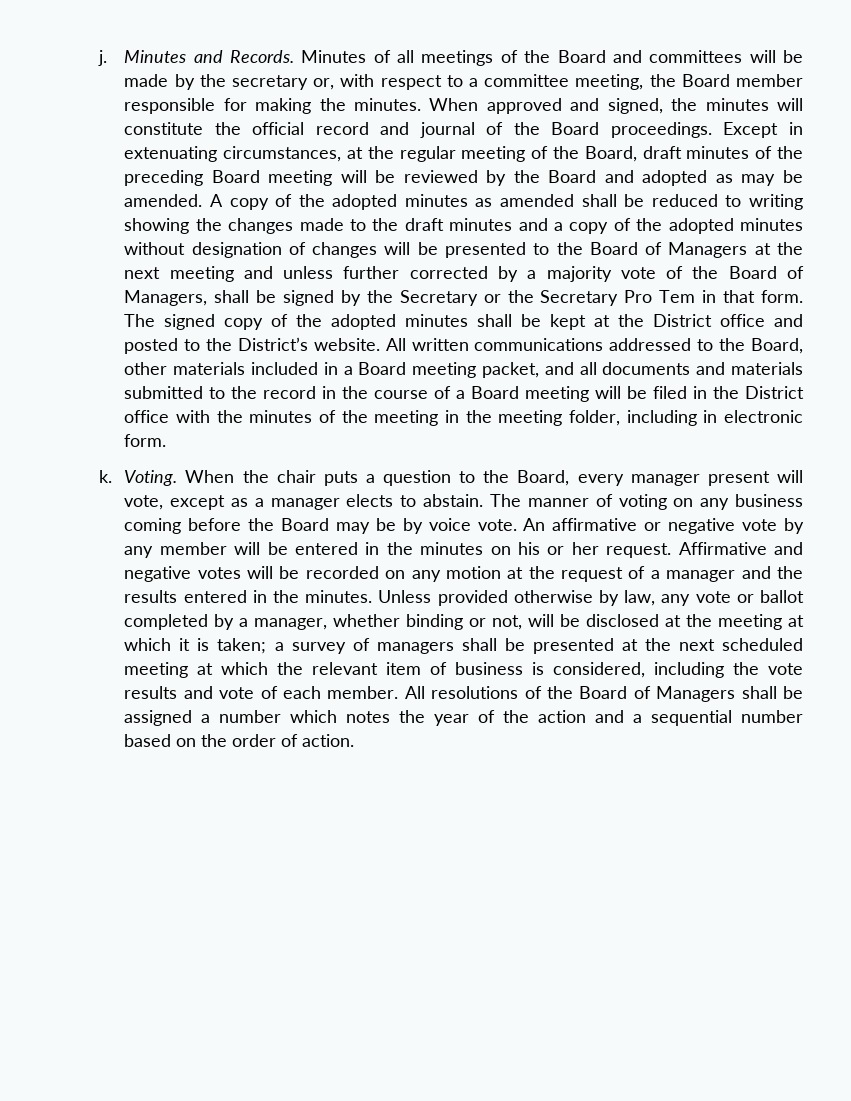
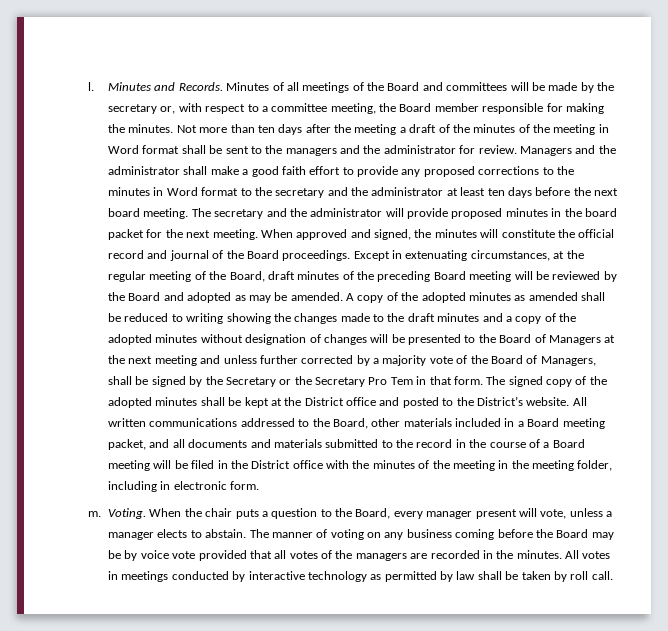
- j.
+ l.
+ Not more than ten days after the meeting a draft of the minutes of the meeting in Word format shall be sent to the managers and the administrator for review. Managers and the administrator shall make a good faith effort to provide any proposed corrections to the minutes in Word format to the secretary and the administrator at least ten days before the next board meeting. The secretary and the administrator will provide proposed minutes in the board packet for the next meeting.
- k.
+ m.
- When the chair puts a question to the Board, every manager present will vote, except as a manager elects to abstain.
+ When the chair puts a question to the Board, every manager present will vote, unless a manager elects to abstain.
- The manner of voting on any business coming before the Board may be by voice vote. An affirmative or negative vote by any member will be entered in the minutes on his or her request. Affirmative and negative votes will be recorded on any motion at the request of a manager and the results entered in the minutes. Unless provided otherwise by law, any vote or ballot completed by a manager, whether binding or not, will be disclosed at the meeting at which it is taken; a survey of managers shall be presented at the next scheduled meeting at which the relevant item of business is considered, including the vote results and vote of each member. All resolutions of the Board of Managers shall be assigned a number which notes the year of the action and a sequential number based on the order of action.
+ The manner of voting on any business coming before the Board may be by voice vote provided that all votes of the managers are recorded in the minutes. All votes in meetings conducted by interactive technology as permitted by law shall be taken by roll call.

